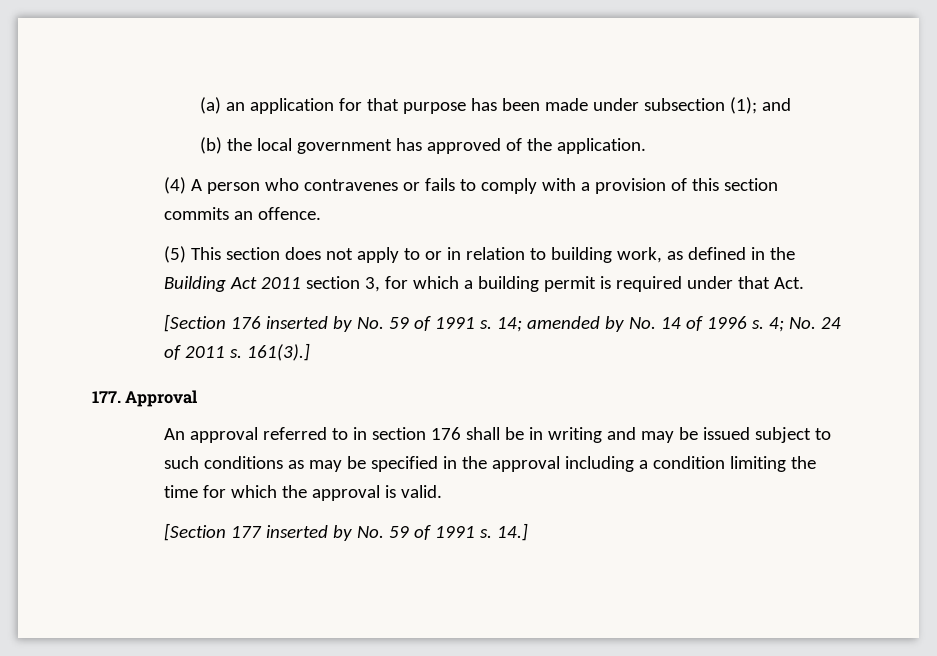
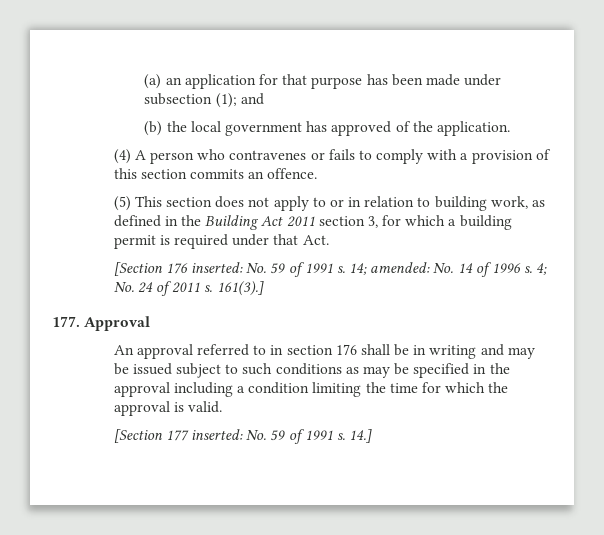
- [Section 176 inserted by No. 59 of 1991 s.
+ [Section 176 inserted: No. 59 of 1991 s.
- 14; amended by No. 14 of 1996 s.
+ 14; amended: No. 14 of 1996 s.
- [Section 177 inserted by No. 59 of 1991 s.
+ [Section 177 inserted: No. 59 of 1991 s.

